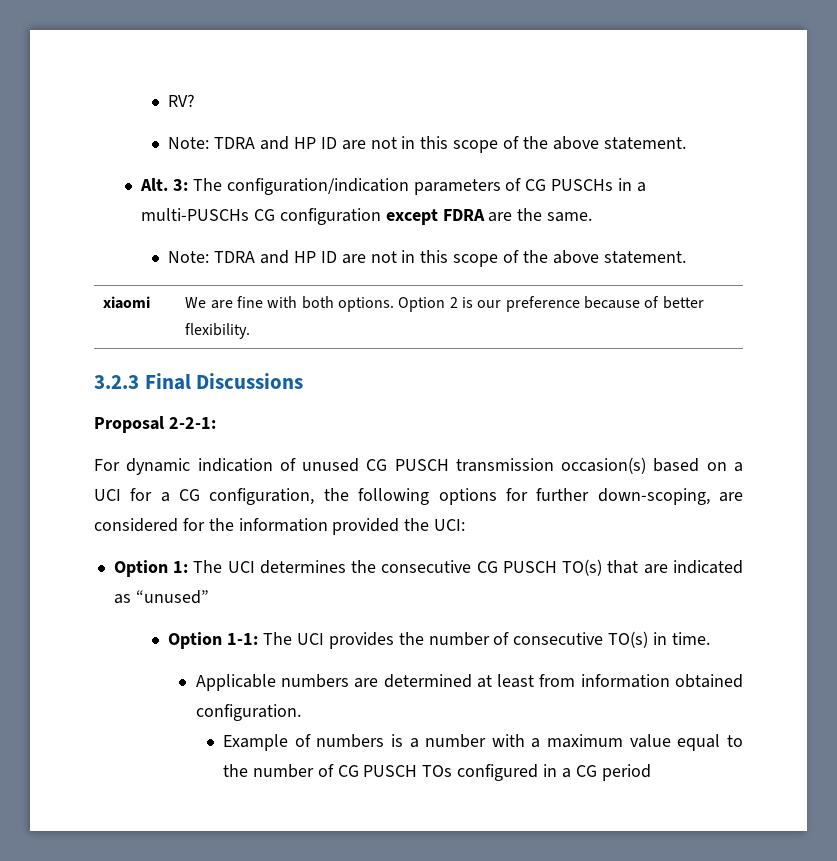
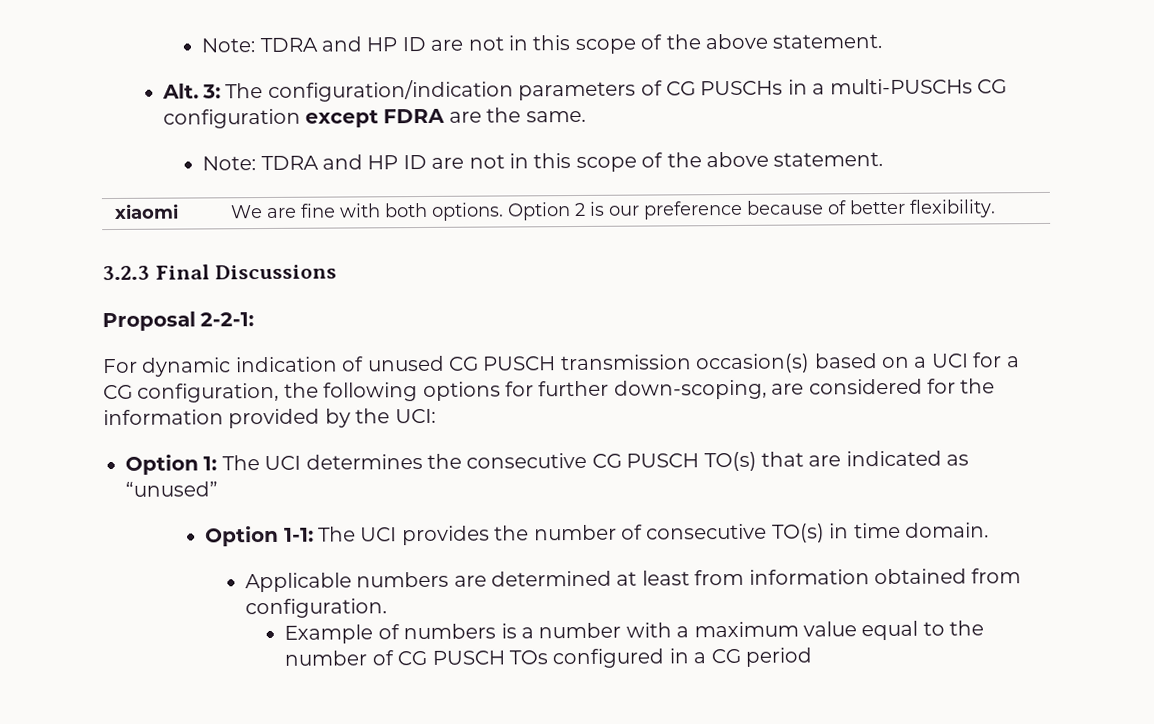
- RV?
- For dynamic indication of unused CG PUSCH transmission occasion(s) based on a UCI for a CG configuration, the following options for further down-scoping, are considered for the information provided the UCI:
+ For dynamic indication of unused CG PUSCH transmission occasion(s) based on a UCI for a CG configuration, the following options for further down-scoping, are considered for the information provided by the UCI:
- Option 1-1: The UCI provides the number of consecutive TO(s) in time.
+ Option 1-1: The UCI provides the number of consecutive TO(s) in time domain.
- Applicable numbers are determined at least from information obtained configuration.
+ Applicable numbers are determined at least from information obtained from configuration.

